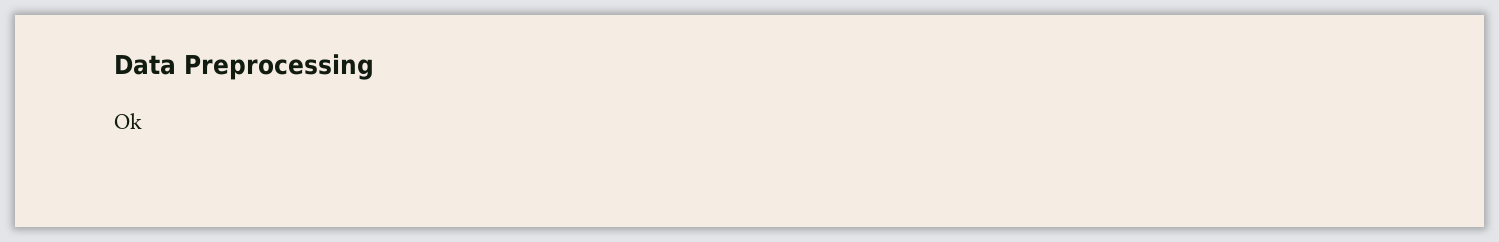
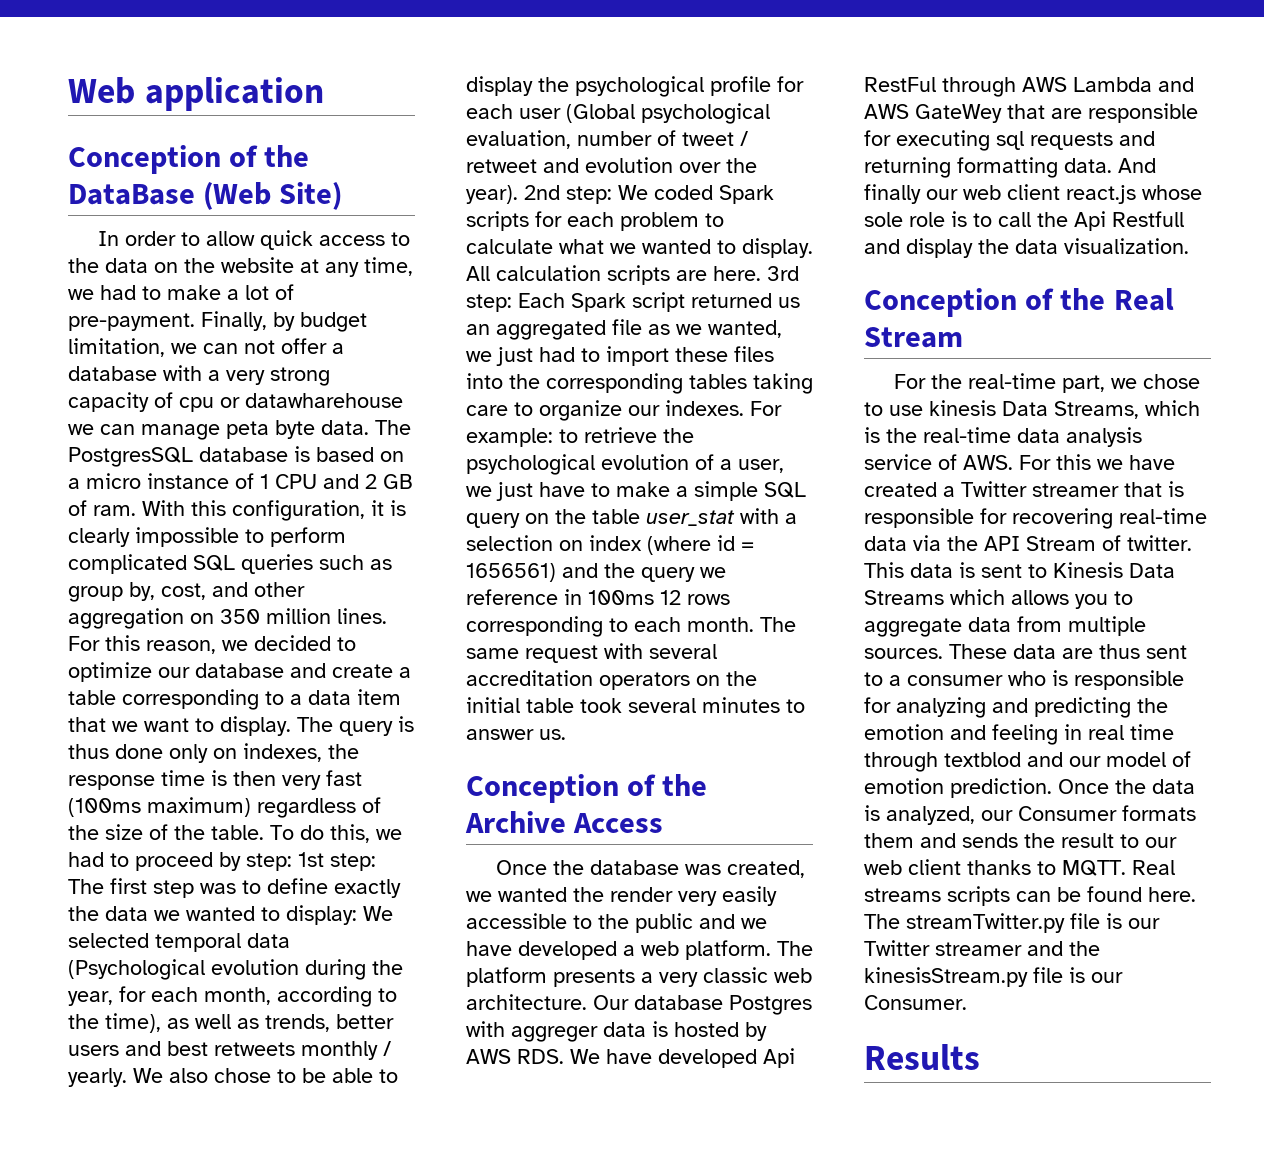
- Data Preprocessing
- Ok
+ Web application
+ Conception of the DataBase (Web Site)
+ In order to allow quick access to the data on the website at any time, we had to make a lot of pre-payment. Finally, by budget limitation, we can not offer a database with a very strong capacity of cpu or datawharehouse we can manage peta byte data. The PostgresSQL database is based on a micro instance of 1 CPU and 2 GB of ram. With this configuration, it is clearly impossible to perform complicated SQL queries such as group by, cost, and other aggregation on 350 million lines. For this reason, we decided to optimize our database and create a table corresponding to a data item that we want to display. The query is thus done only on indexes, the response time is then very fast (100ms maximum) regardless of the size of the table. To do this, we had to proceed by step: 1st step: The first step was to define exactly the data we wanted to display: We selected temporal data (Psychological evolution during the year, for each month, according to the time), as well as trends, better users and best retweets monthly / yearly. We also chose to be able to display the psychological profile for each user (Global psychological evaluation, number of tweet / retweet and evolution over the year). 2nd step: We coded Spark scripts for each problem to calculate what we wanted to display. All calculation scripts are here. 3rd step: Each Spark script returned us an aggregated file as we wanted, we just had to import these files into the corresponding tables taking care to organize our indexes. For example: to retrieve the psychological evolution of a user, we just have to make a simple SQL query on the table user_stat with a selection on index (where id = 1656561) and the query we reference in 100ms 12 rows corresponding to each month. The same request with several accreditation operators on the initial table took several minutes to answer us.
+ Conception of the Archive Access
+ Once the database was created, we wanted the render very easily accessible to the public and we have developed a web platform. The platform presents a very classic web architecture. Our database Postgres with aggreger data is hosted by AWS RDS. We have developed Api RestFul through AWS Lambda and AWS GateWey that are responsible for executing sql requests and returning formatting data. And finally our web client react.js whose sole role is to call the Api Restfull and display the data visualization.
+ Conception of the Real Stream
+ For the real-time part, we chose to use kinesis Data Streams, which is the real-time data analysis service of AWS. For this we have created a Twitter streamer that is responsible for recovering real-time data via the API Stream of twitter. This data is sent to Kinesis Data Streams which allows you to aggregate data from multiple sources. These data are thus sent to a consumer who is responsible for analyzing and predicting the emotion and feeling in real time through textblod and our model of emotion prediction. Once the data is analyzed, our Consumer formats them and sends the result to our web client thanks to MQTT. Real streams scripts can be found here. The streamTwitter.py file is our Twitter streamer and the kinesisStream.py file is our Consumer.
+ Results

